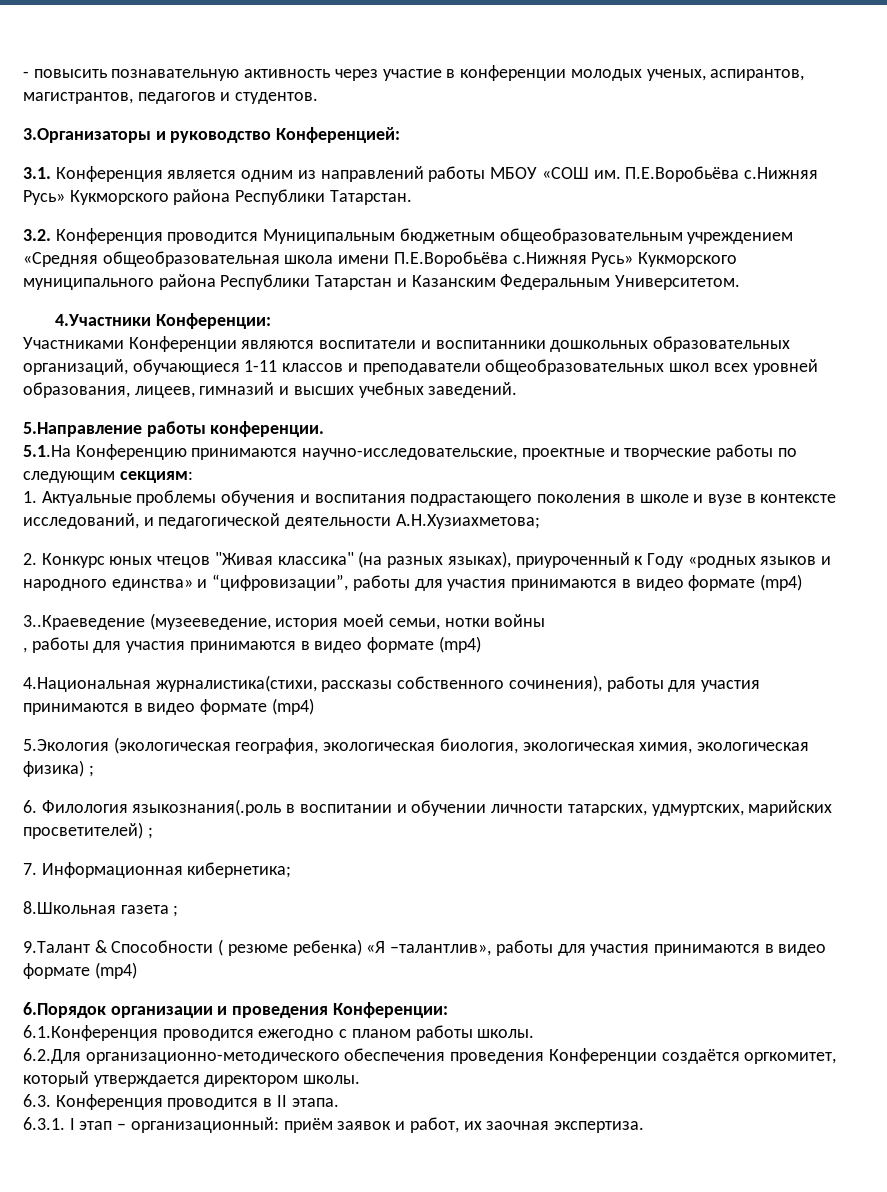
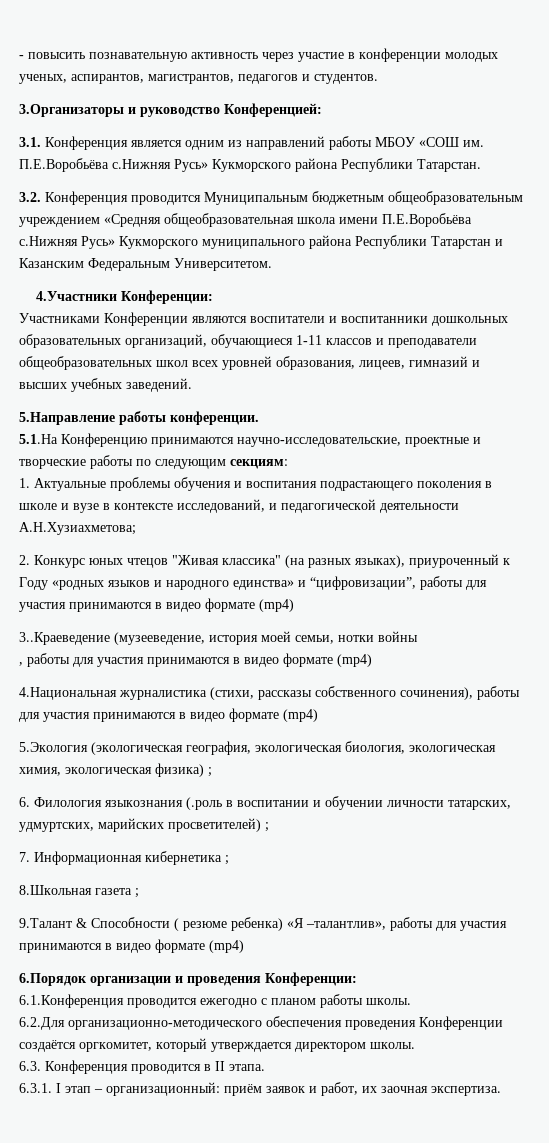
- 4.Национальная журналистика(стихи, рассказы собственного сочинения), работы для участия принимаются в видео формате (mp4)
+ 4.Национальная журналистика (стихи, рассказы собственного сочинения), работы для участия принимаются в видео формате (mp4)
- 6. Филология языкознания(.роль в воспитании и обучении личности татарских, удмуртских, марийских просветителей) ;
+ 6. Филология языкознания (.роль в воспитании и обучении личности татарских, удмуртских, марийских просветителей) ;
- 7. Информационная кибернетика;
+ 7. Информационная кибернетика ;

